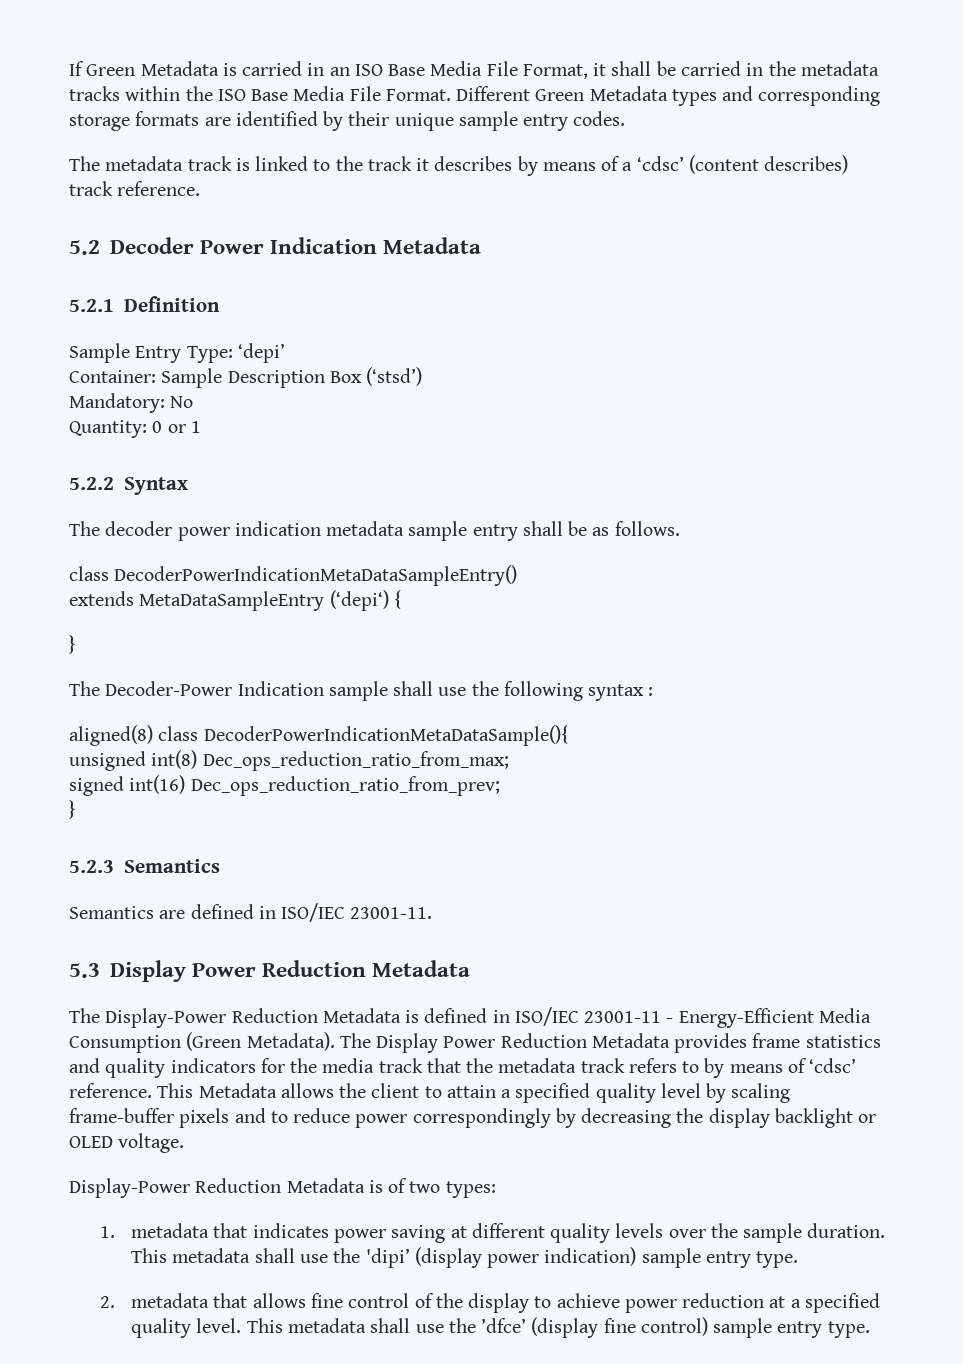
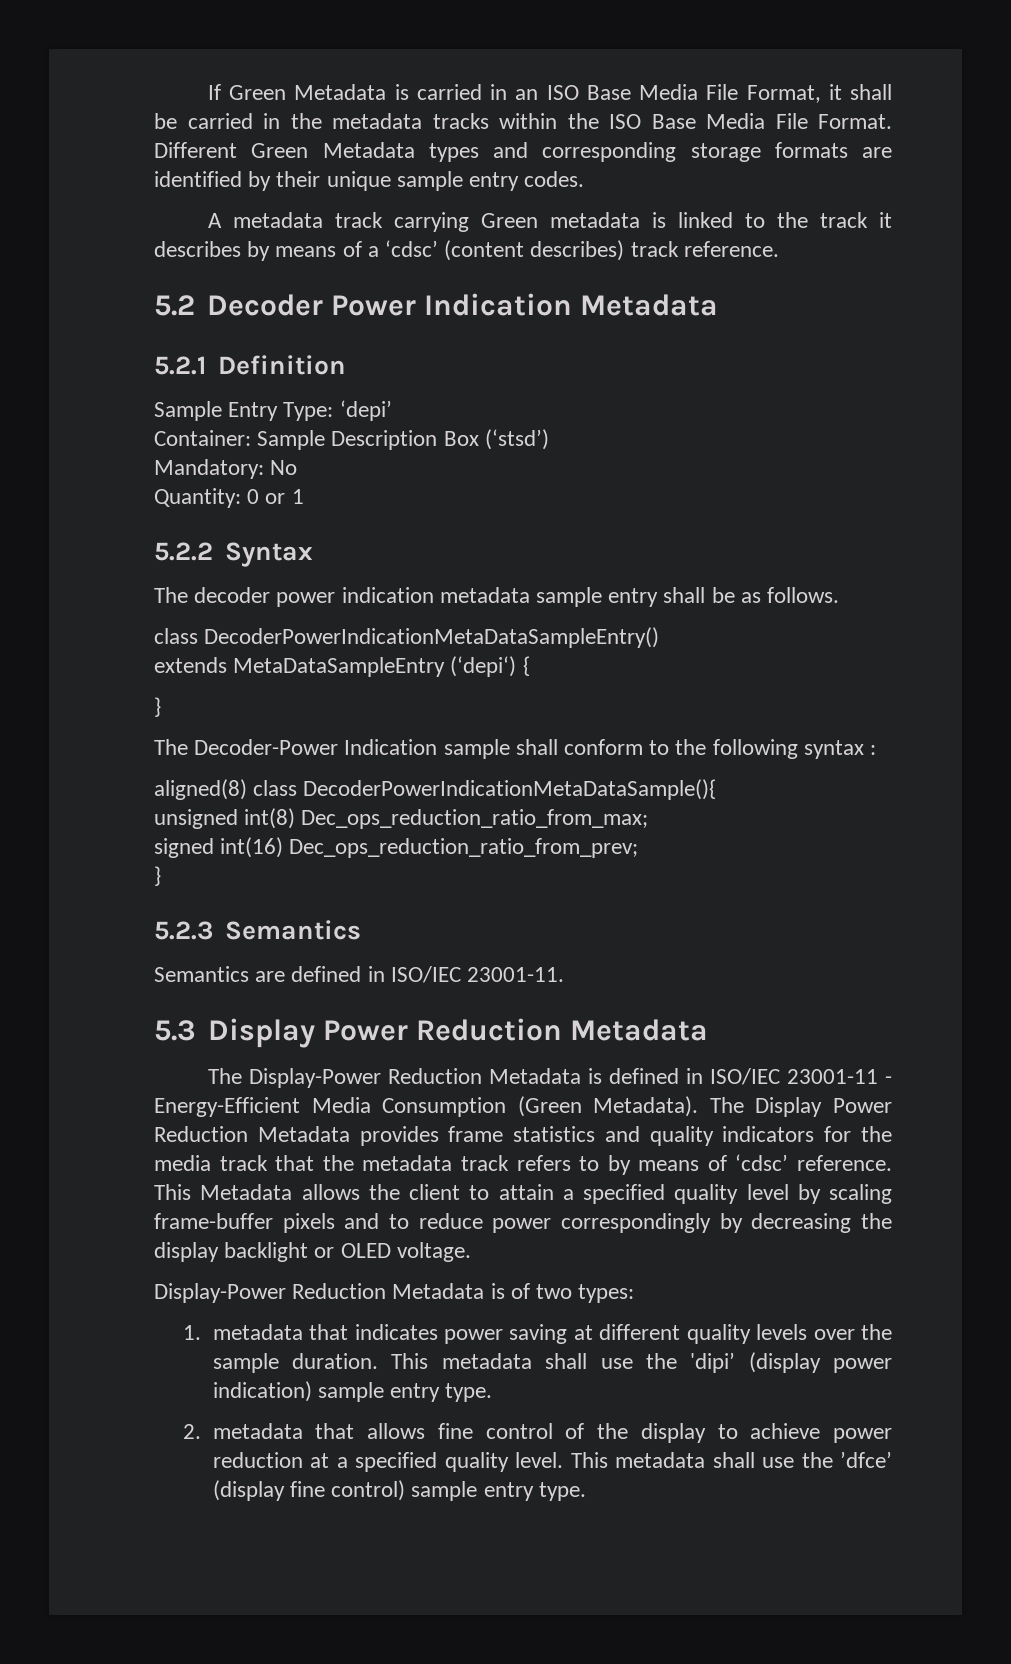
- The metadata track is linked to the track it describes by means of a ‘cdsc’ (content describes) track reference.
+ A metadata track carrying Green metadata is linked to the track it describes by means of a ‘cdsc’ (content describes) track reference.
- The Decoder-Power Indication sample shall use the following syntax :
+ The Decoder-Power Indication sample shall conform to the following syntax :

